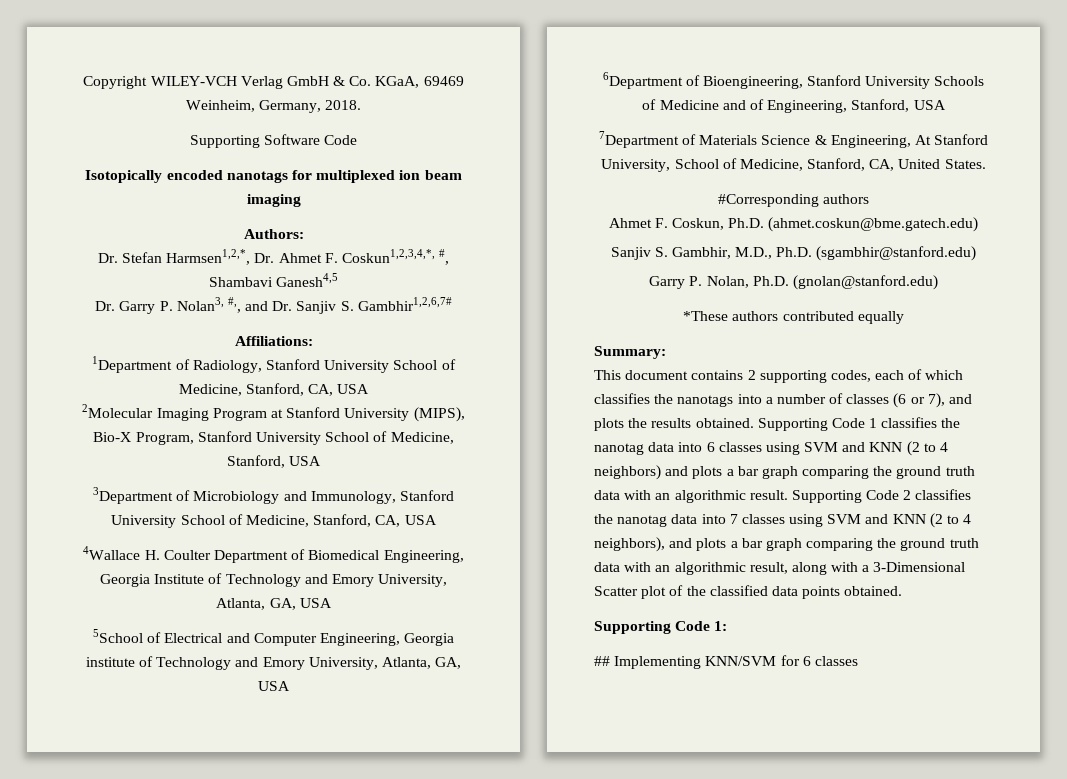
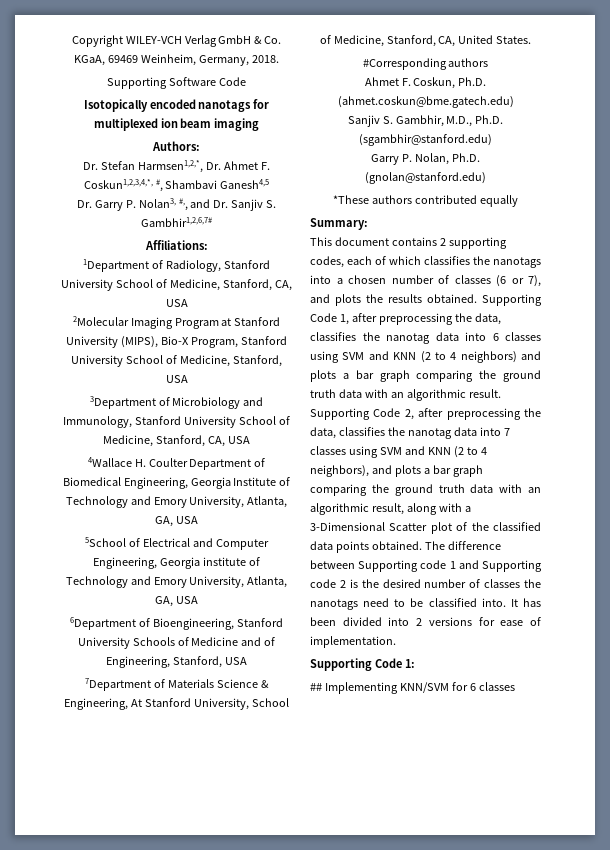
- This document contains 2 supporting codes, each of which classifies the nanotags into a number of classes (6 or 7), and plots the results obtained.
+ This document contains 2 supporting codes, each of which classifies the nanotags into a chosen number of classes (6 or 7), and plots the results obtained.
- Supporting Code 1 classifies the nanotag data into 6 classes using SVM and KNN (2 to 4 neighbors) and plots a bar graph comparing the ground truth data with an algorithmic result.
+ Supporting Code 1, after preprocessing the data, classifies the nanotag data into 6 classes using SVM and KNN (2 to 4 neighbors) and plots a bar graph comparing the ground truth data with an algorithmic result.
- Supporting Code 2 classifies the nanotag data into 7 classes using SVM and KNN (2 to 4 neighbors), and plots a bar graph comparing the ground truth data with an algorithmic result, along with a 3-Dimensional Scatter plot of the classified data points obtained.
+ Supporting Code 2, after preprocessing the data, classifies the nanotag data into 7 classes using SVM and KNN (2 to 4 neighbors), and plots a bar graph comparing the ground truth data with an algorithmic result, along with a 3-Dimensional Scatter plot of the classified data points obtained. The difference between Supporting code 1 and Supporting code 2 is the desired number of classes the nanotags need to be classified into. It has been divided into 2 versions for ease of implementation.

